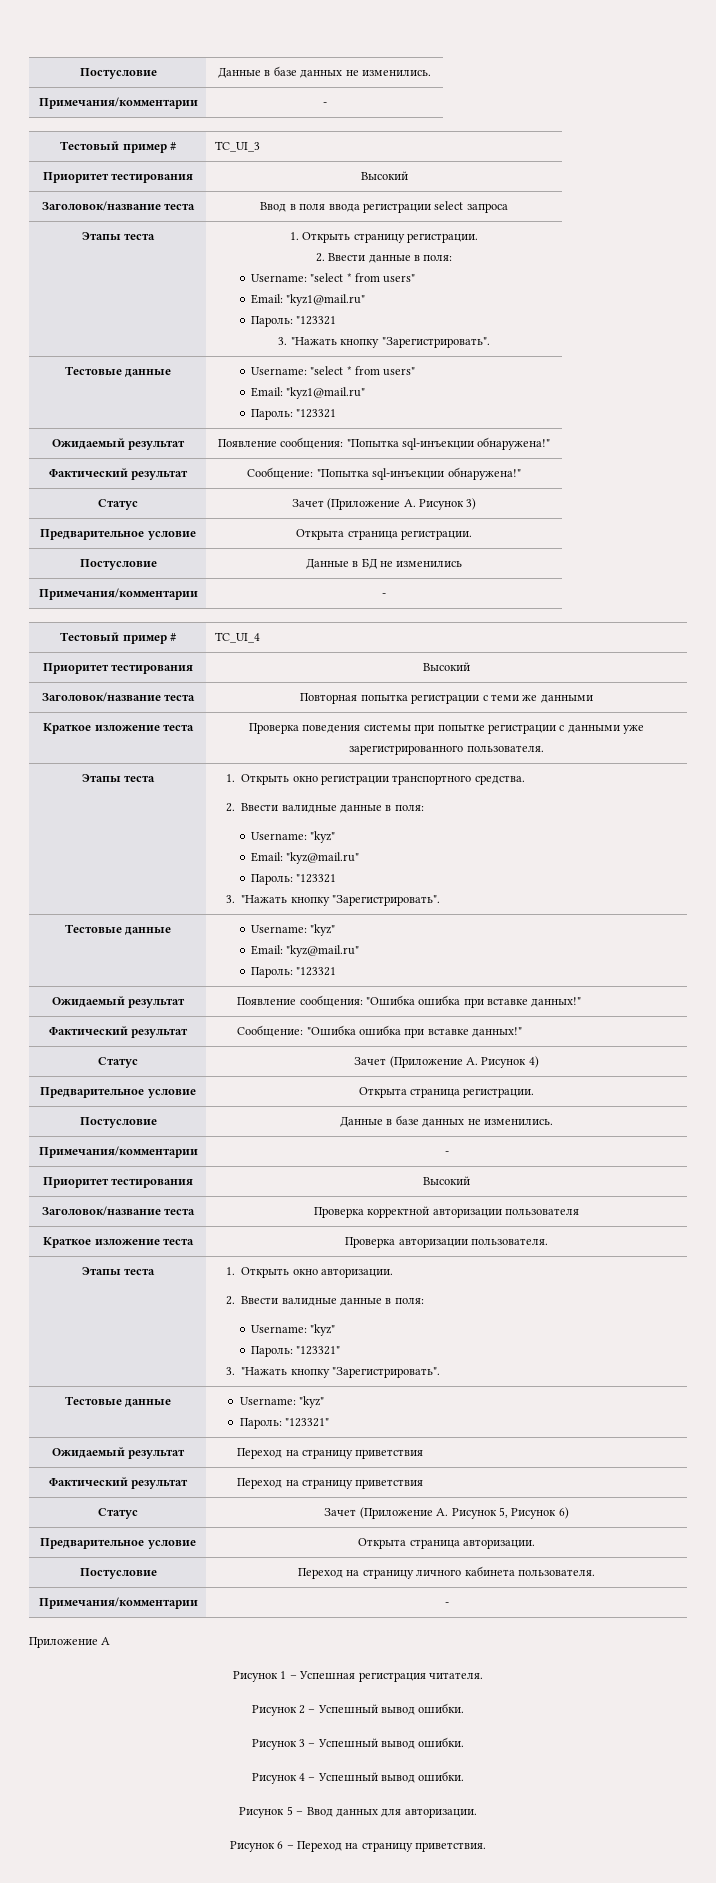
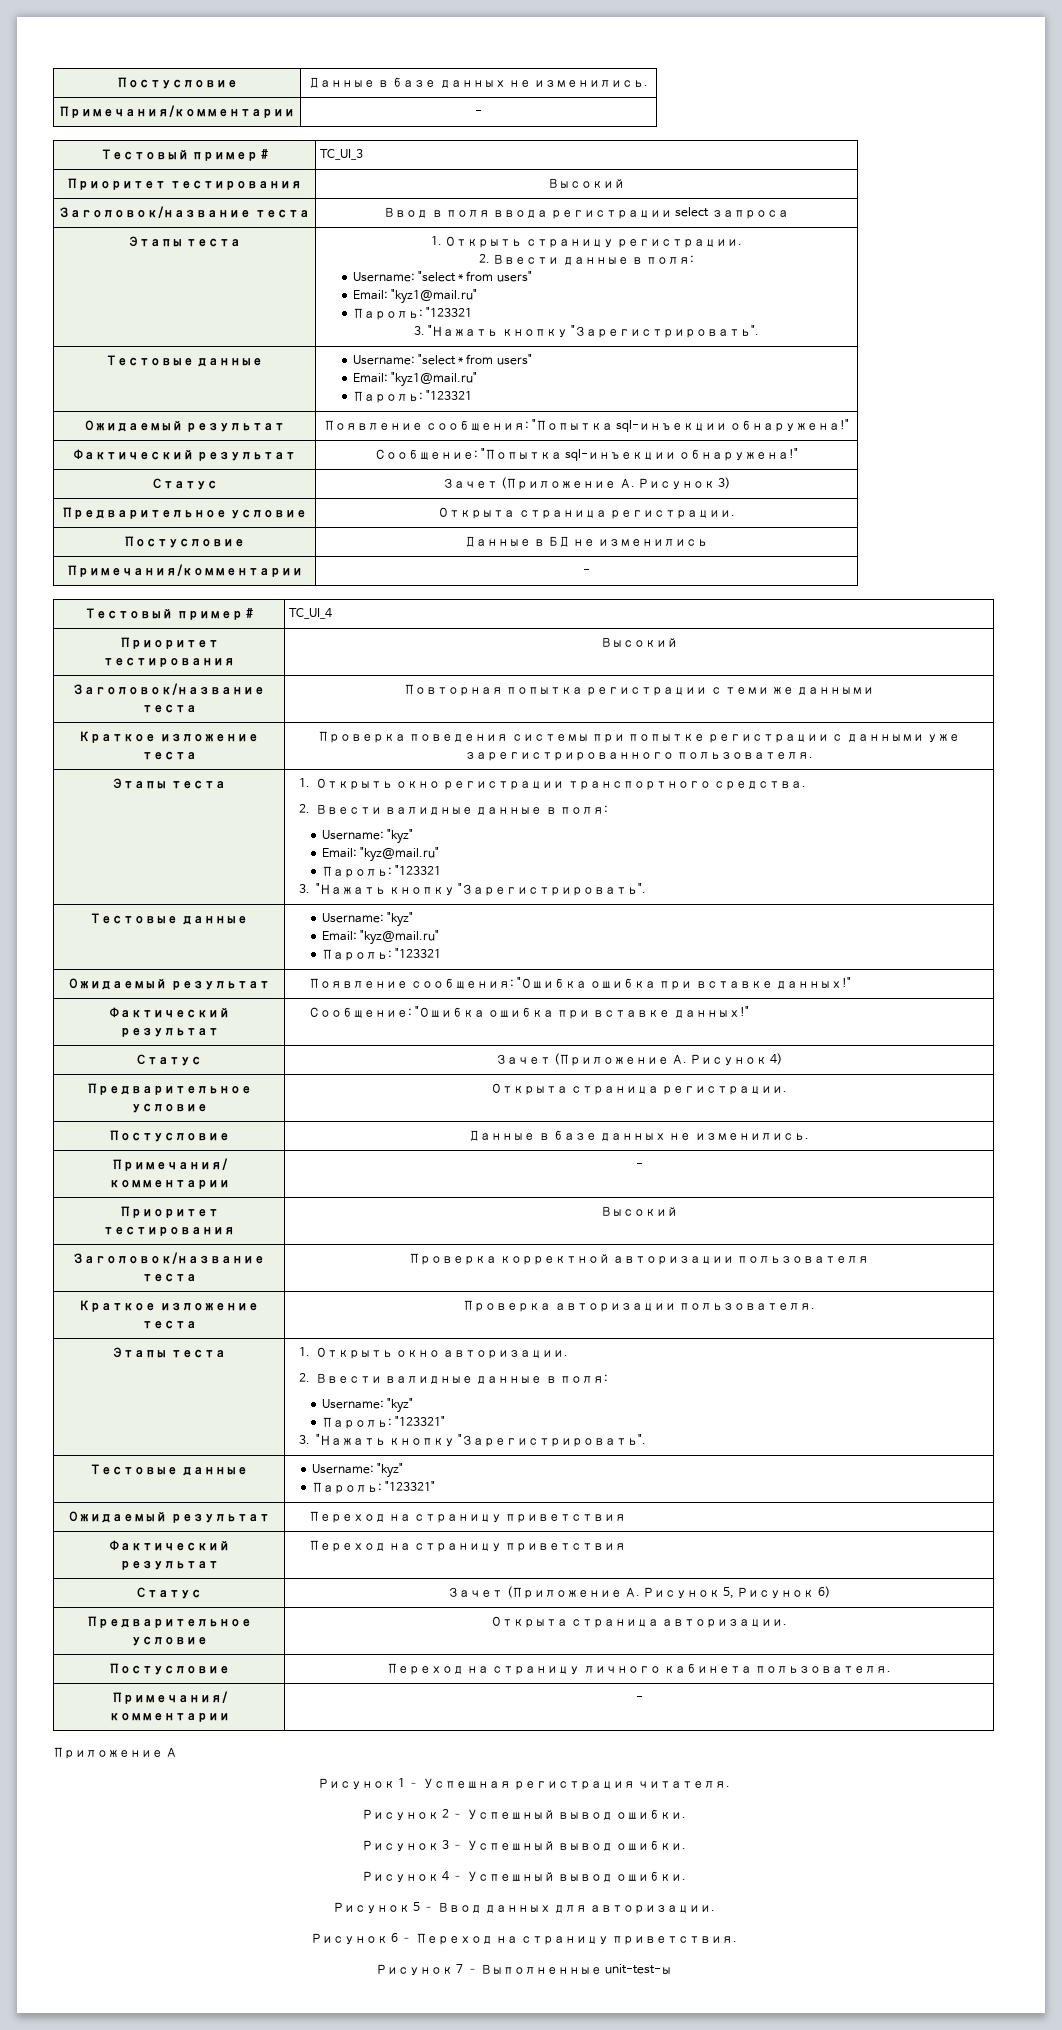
+ Рисунок 7 – Выполненные unit-test-ы

